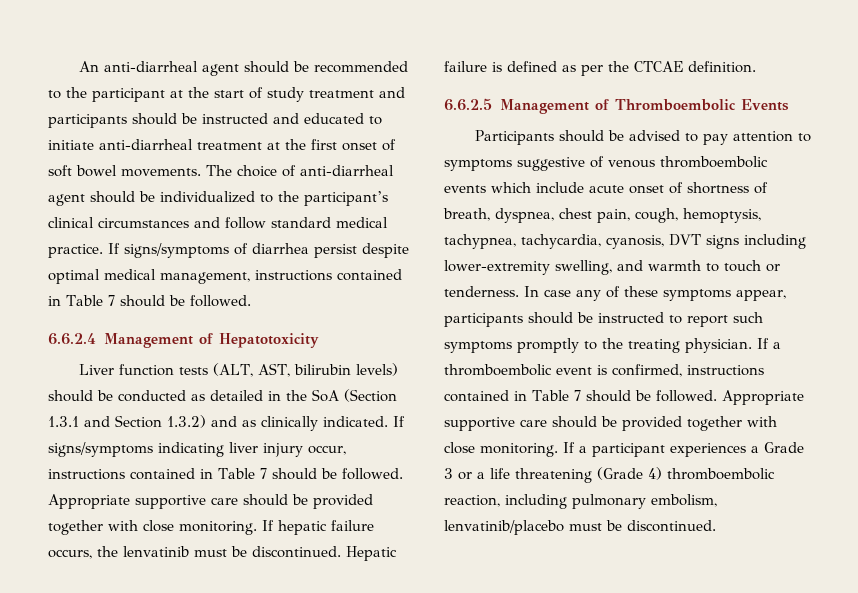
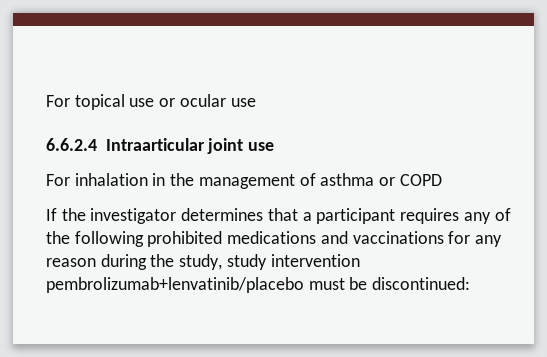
- An anti-diarrheal agent should be recommended to the participant at the start of study treatment and participants should be instructed and educated to initiate anti-diarrheal treatment at the first onset of soft bowel movements. The choice of anti-diarrheal agent should be individualized to the participant’s clinical circumstances and follow standard medical practice. If signs/symptoms of diarrhea persist despite optimal medical management, instructions contained in Table 7 should be followed.
- 6.6.2.4 Management of Hepatotoxicity
- Liver function tests (ALT, AST, bilirubin levels) should be conducted as detailed in the SoA (Section 1.3.1 and Section 1.3.2) and as clinically indicated. If signs/symptoms indicating liver injury occur, instructions contained in Table 7 should be followed. Appropriate supportive care should be provided together with close monitoring. If hepatic failure occurs, the lenvatinib must be discontinued. Hepatic failure is defined as per the CTCAE definition.
- 6.6.2.5 Management of Thromboembolic Events
- Participants should be advised to pay attention to symptoms suggestive of venous thromboembolic events which include acute onset of shortness of breath, dyspnea, chest pain, cough, hemoptysis, tachypnea, tachycardia, cyanosis, DVT signs including lower-extremity swelling, and warmth to touch or tenderness. In case any of these symptoms appear, participants should be instructed to report such symptoms promptly to the treating physician. If a thromboembolic event is confirmed, instructions contained in Table 7 should be followed. Appropriate supportive care should be provided together with close monitoring. If a participant experiences a Grade 3 or a life threatening (Grade 4) thromboembolic reaction, including pulmonary embolism, lenvatinib/placebo must be discontinued.
+ For topical use or ocular use
+ 6.6.2.4 Intraarticular joint use
+ For inhalation in the management of asthma or COPD
+ If the investigator determines that a participant requires any of the following prohibited medications and vaccinations for any reason during the study, study intervention pembrolizumab+lenvatinib/placebo must be discontinued:

